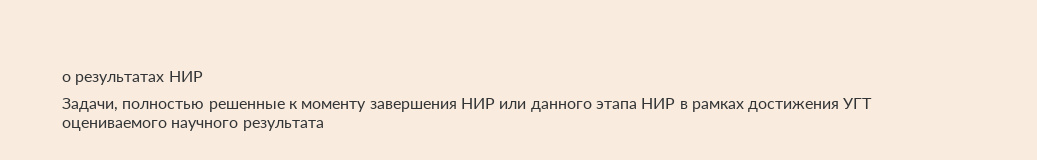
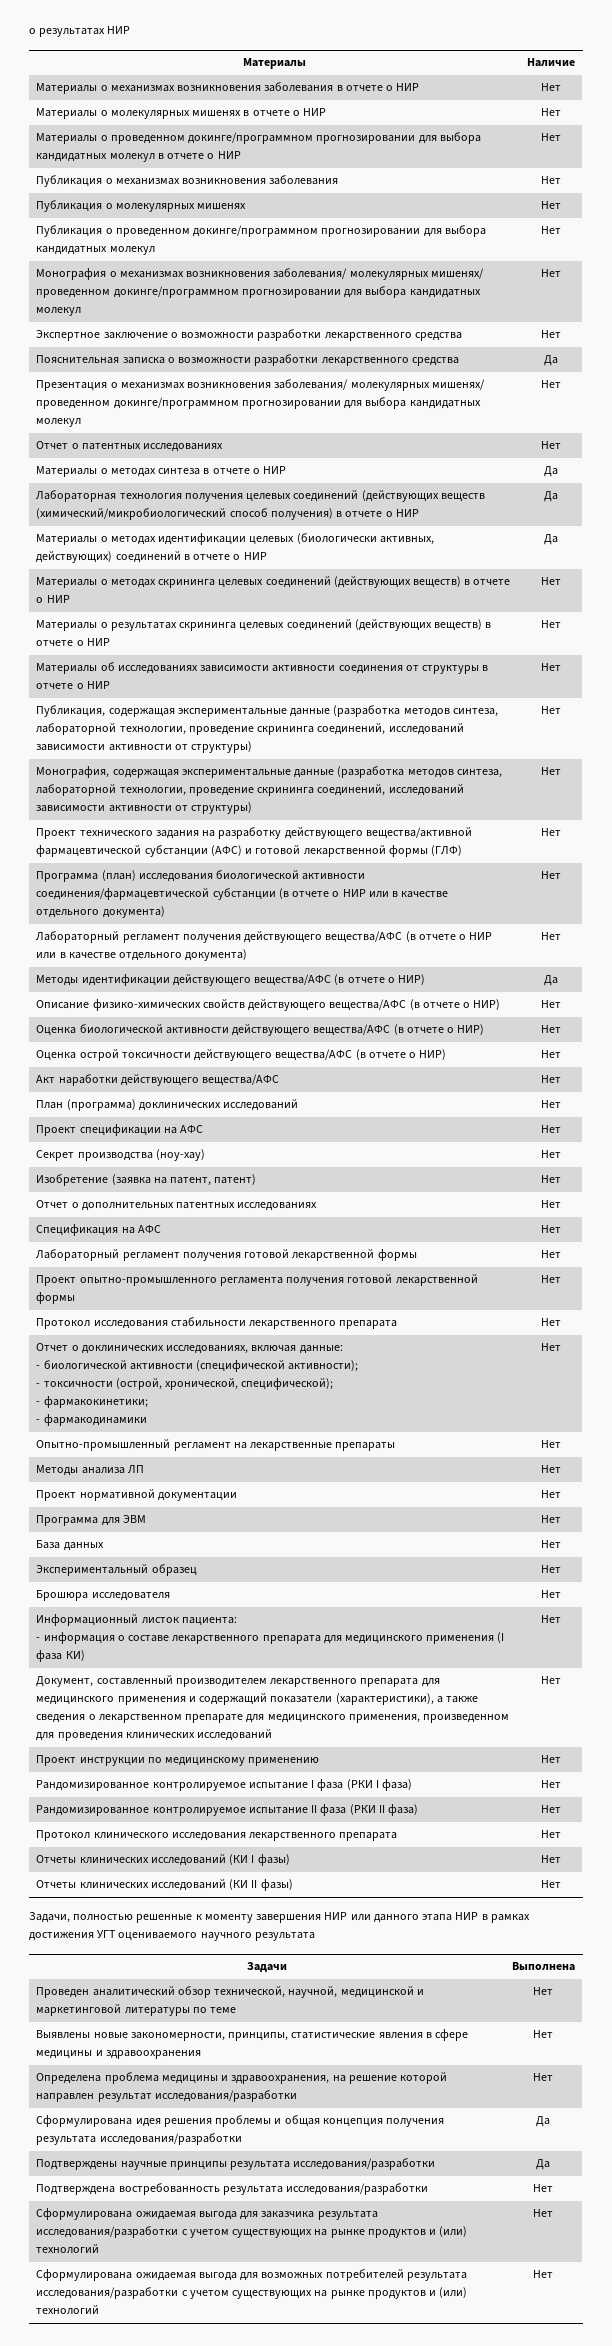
+ Материалы | Наличие
+ Материалы о механизмах возникновения заболевания в отчете о НИР | Нет
+ Материалы о молекулярных мишенях в отчете о НИР | Нет
+ Материалы о проведенном докинге/программном прогнозировании для выбора кандидатных молекул в отчете о НИР | Нет
+ Публикация о механизмах возникновения заболевания | Нет
+ Публикация о молекулярных мишенях | Нет
+ Публикация о проведенном докинге/программном прогнозировании для выбора кандидатных молекул | Нет
+ Монография о механизмах возникновения заболевания/ молекулярных мишенях/ проведенном докинге/программном прогнозировании для выбора кандидатных молекул | Нет
+ Экспертное заключение о возможности разработки лекарственного средства | Нет
+ Пояснительная записка о возможности разработки лекарственного средства | Да
+ Презентация о механизмах возникновения заболевания/ молекулярных мишенях/ проведенном докинге/программном прогнозировании для выбора кандидатных молекул | Нет
+ Отчет о патентных исследованиях | Нет
+ Материалы о методах синтеза в отчете о НИР | Да
+ Лабораторная технология получения целевых соединений (действующих веществ (химический/микробиологический способ получения) в отчете о НИР | Да
+ Материалы о методах идентификации целевых (биологически активных, действующих) соединений в отчете о НИР | Да
+ Материалы о методах скрининга целевых соединений (действующих веществ) в отчете о НИР | Нет
+ Материалы о результатах скрининга целевых соединений (действующих веществ) в отчете о НИР | Нет
+ Материалы об исследованиях зависимости активности соединения от структуры в отчете о НИР | Нет
+ Публикация, содержащая экспериментальные данные (разработка методов синтеза, лабораторной технологии, проведение скрининга соединений, исследований зависимости активности от структуры) | Нет
+ Монография, содержащая экспериментальные данные (разработка методов синтеза, лабораторной технологии, проведение скрининга соединений, исследований зависимости активности от структуры) | Нет
+ Проект технического задания на разработку действующего вещества/активной фармацевтической субстанции (АФС) и готовой лекарственной формы (ГЛФ) | Нет
+ Программа (план) исследования биологической активности соединения/фармацевтической субстанции (в отчете о НИР или в качестве отдельного документа) | Нет
+ Лабораторный регламент получения действующего вещества/АФС (в отчете о НИР или в качестве отдельного документа) | Нет
+ Методы идентификации действующего вещества/АФС (в отчете о НИР) | Да
+ Описание физико-химических свойств действующего вещества/АФС (в отчете о НИР) | Нет
+ Оценка биологической активности действующего вещества/АФС (в отчете о НИР) | Нет
+ Оценка острой токсичности действующего вещества/АФС (в отчете о НИР) | Нет
+ Акт наработки действующего вещества/АФС | Нет
+ План (программа) доклинических исследований | Нет
+ Проект спецификации на АФС | Нет
+ Секрет производства (ноу-хау) | Нет
+ Изобретение (заявка на патент, патент) | Нет
+ Отчет о дополнительных патентных исследованиях | Нет
+ Спецификация на АФС | Нет
+ Лабораторный регламент получения готовой лекарственной формы | Нет
+ Проект опытно-промышленного регламента получения готовой лекарственной формы | Нет
+ Протокол исследования стабильности лекарственного препарата | Нет
+ Отчет о доклинических исследованиях, включая данные:
+ - биологической активности (специфической активности);
+ - токсичности (острой, хронической, специфической);
+ - фармакокинетики;
+ - фармакодинамики | Нет
+ Опытно-промышленный регламент на лекарственные препараты | Нет
+ Методы анализа ЛП | Нет
+ Проект нормативной документации | Нет
+ Программа для ЭВМ | Нет
+ База данных | Нет
+ Экспериментальный образец | Нет
+ Брошюра исследователя | Нет
+ Информационный листок пациента:
+ - информация о составе лекарственного препарата для медицинского применения (I фаза КИ) | Нет
+ Документ, составленный производителем лекарственного препарата для медицинского применения и содержащий показатели (характеристики), а также сведения о лекарственном препарате для медицинского применения, произведенном для проведения клинических исследований | Нет
+ Проект инструкции по медицинскому применению | Нет
+ Рандомизированное контролируемое испытание I фаза (РКИ I фаза) | Нет
+ Рандомизированное контролируемое испытание II фаза (РКИ II фаза) | Нет
+ Протокол клинического исследования лекарственного препарата | Нет
+ Отчеты клинических исследований (КИ I фазы) | Нет
+ Отчеты клинических исследований (КИ II фазы) | Нет
+ Задачи | Выполнена
+ Проведен аналитический обзор технической, научной, медицинской и маркетинговой литературы по теме | Нет
+ Выявлены новые закономерности, принципы, статистические явления в сфере медицины и здравоохранения | Нет
+ Определена проблема медицины и здравоохранения, на решение которой направлен результат исследования/разработки | Нет
+ Сформулирована идея решения проблемы и общая концепция получения результата исследования/разработки | Да
+ Подтверждены научные принципы результата исследования/разработки | Да
+ Подтверждена востребованность результата исследования/разработки | Нет
+ Сформулирована ожидаемая выгода для заказчика результата исследования/разработки с учетом существующих на рынке продуктов и (или) технологий | Нет
+ Сформулирована ожидаемая выгода для возможных потребителей результата исследования/разработки с учетом существующих на рынке продуктов и (или) технологий | Нет

